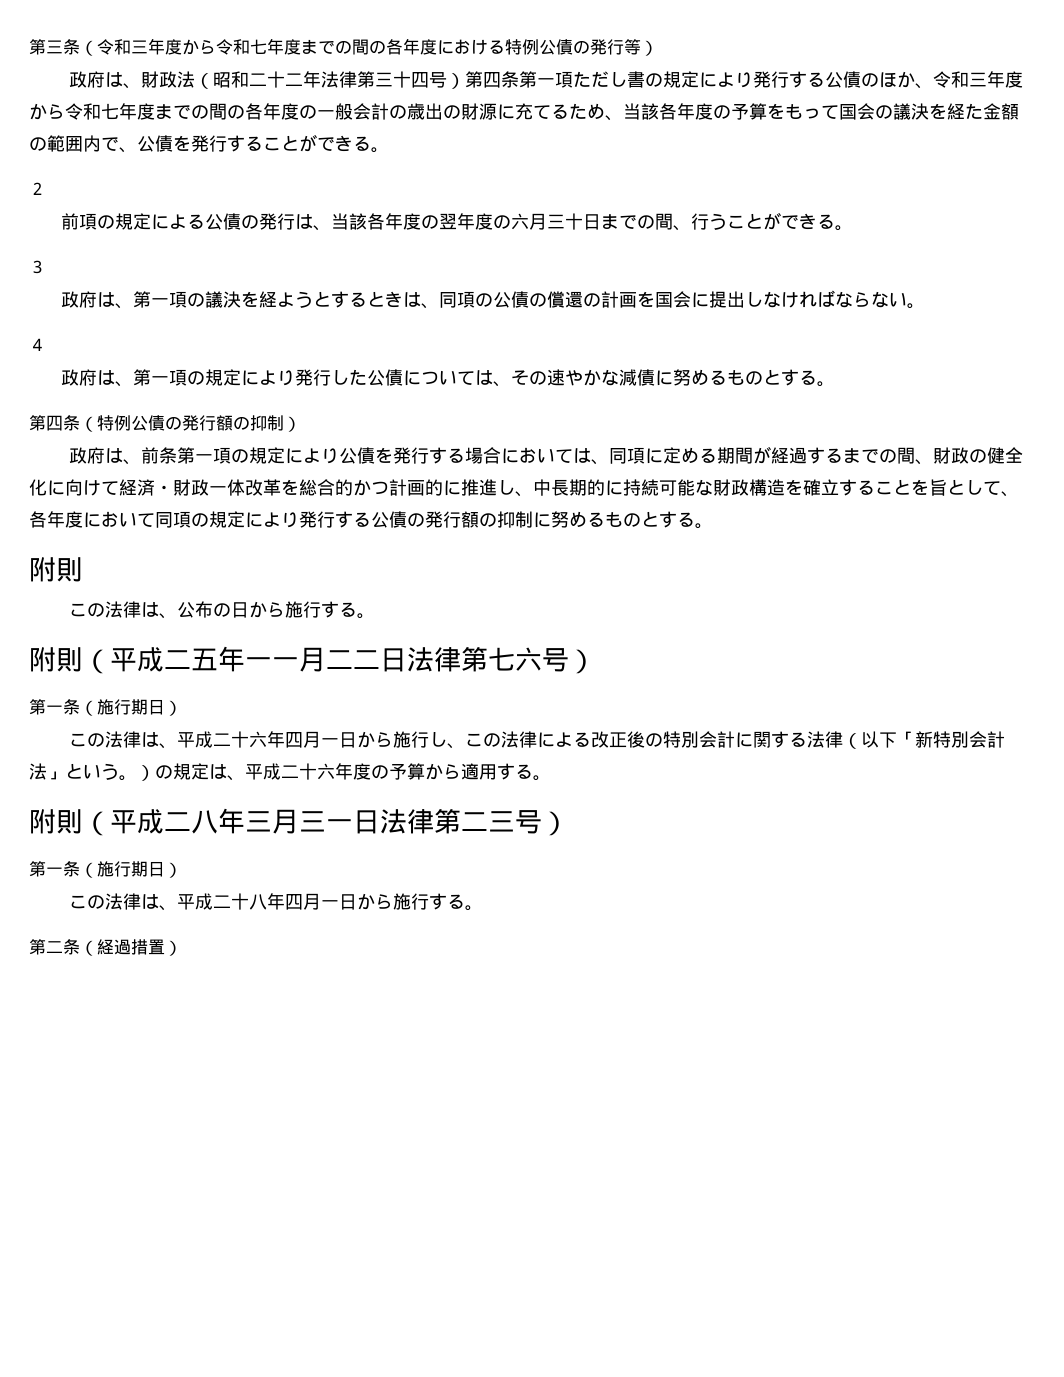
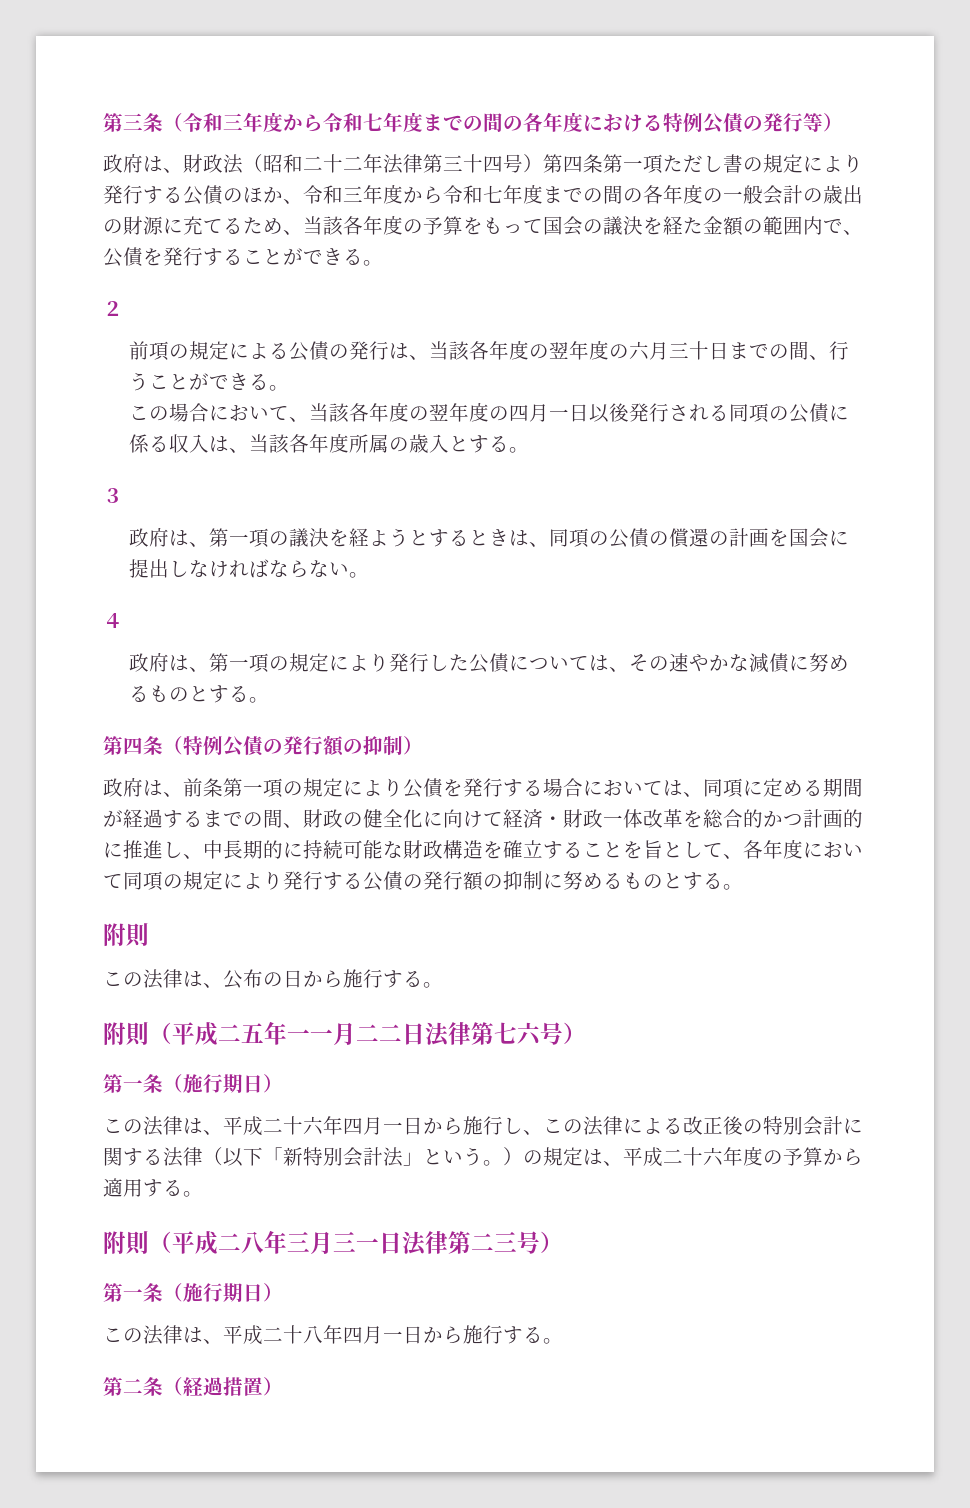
+ この場合において、当該各年度の翌年度の四月一日以後発行される同項の公債に係る収入は、当該各年度所属の歳入とする。

